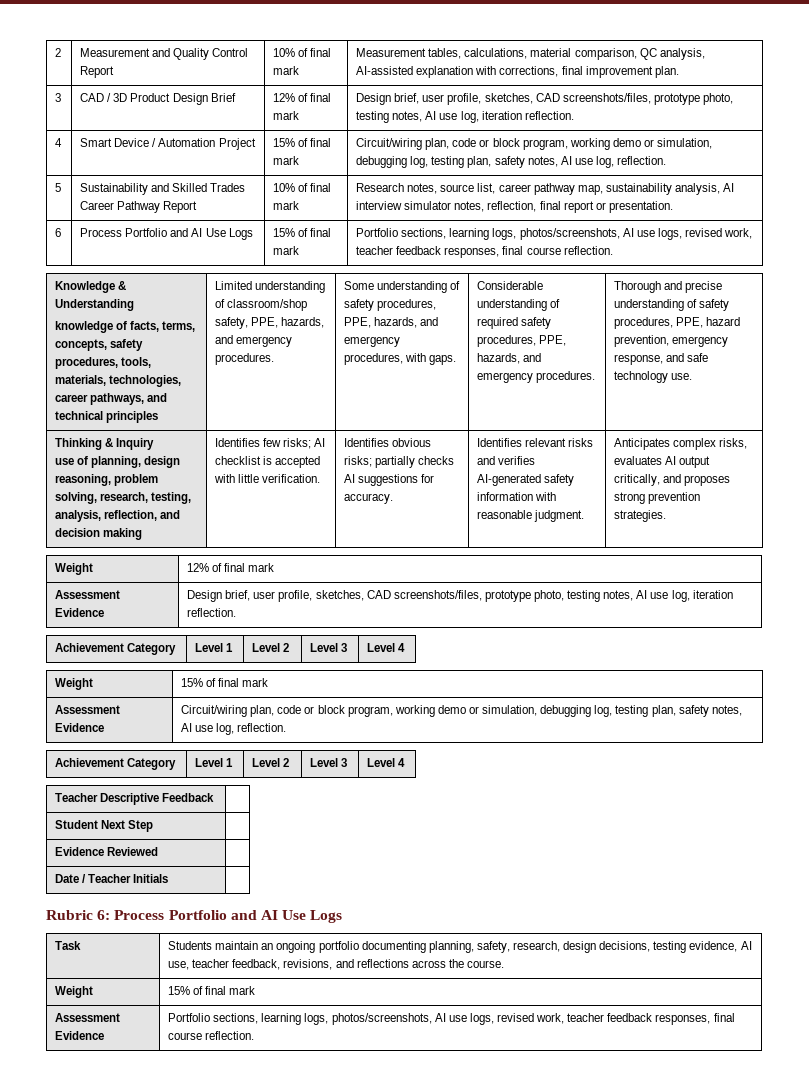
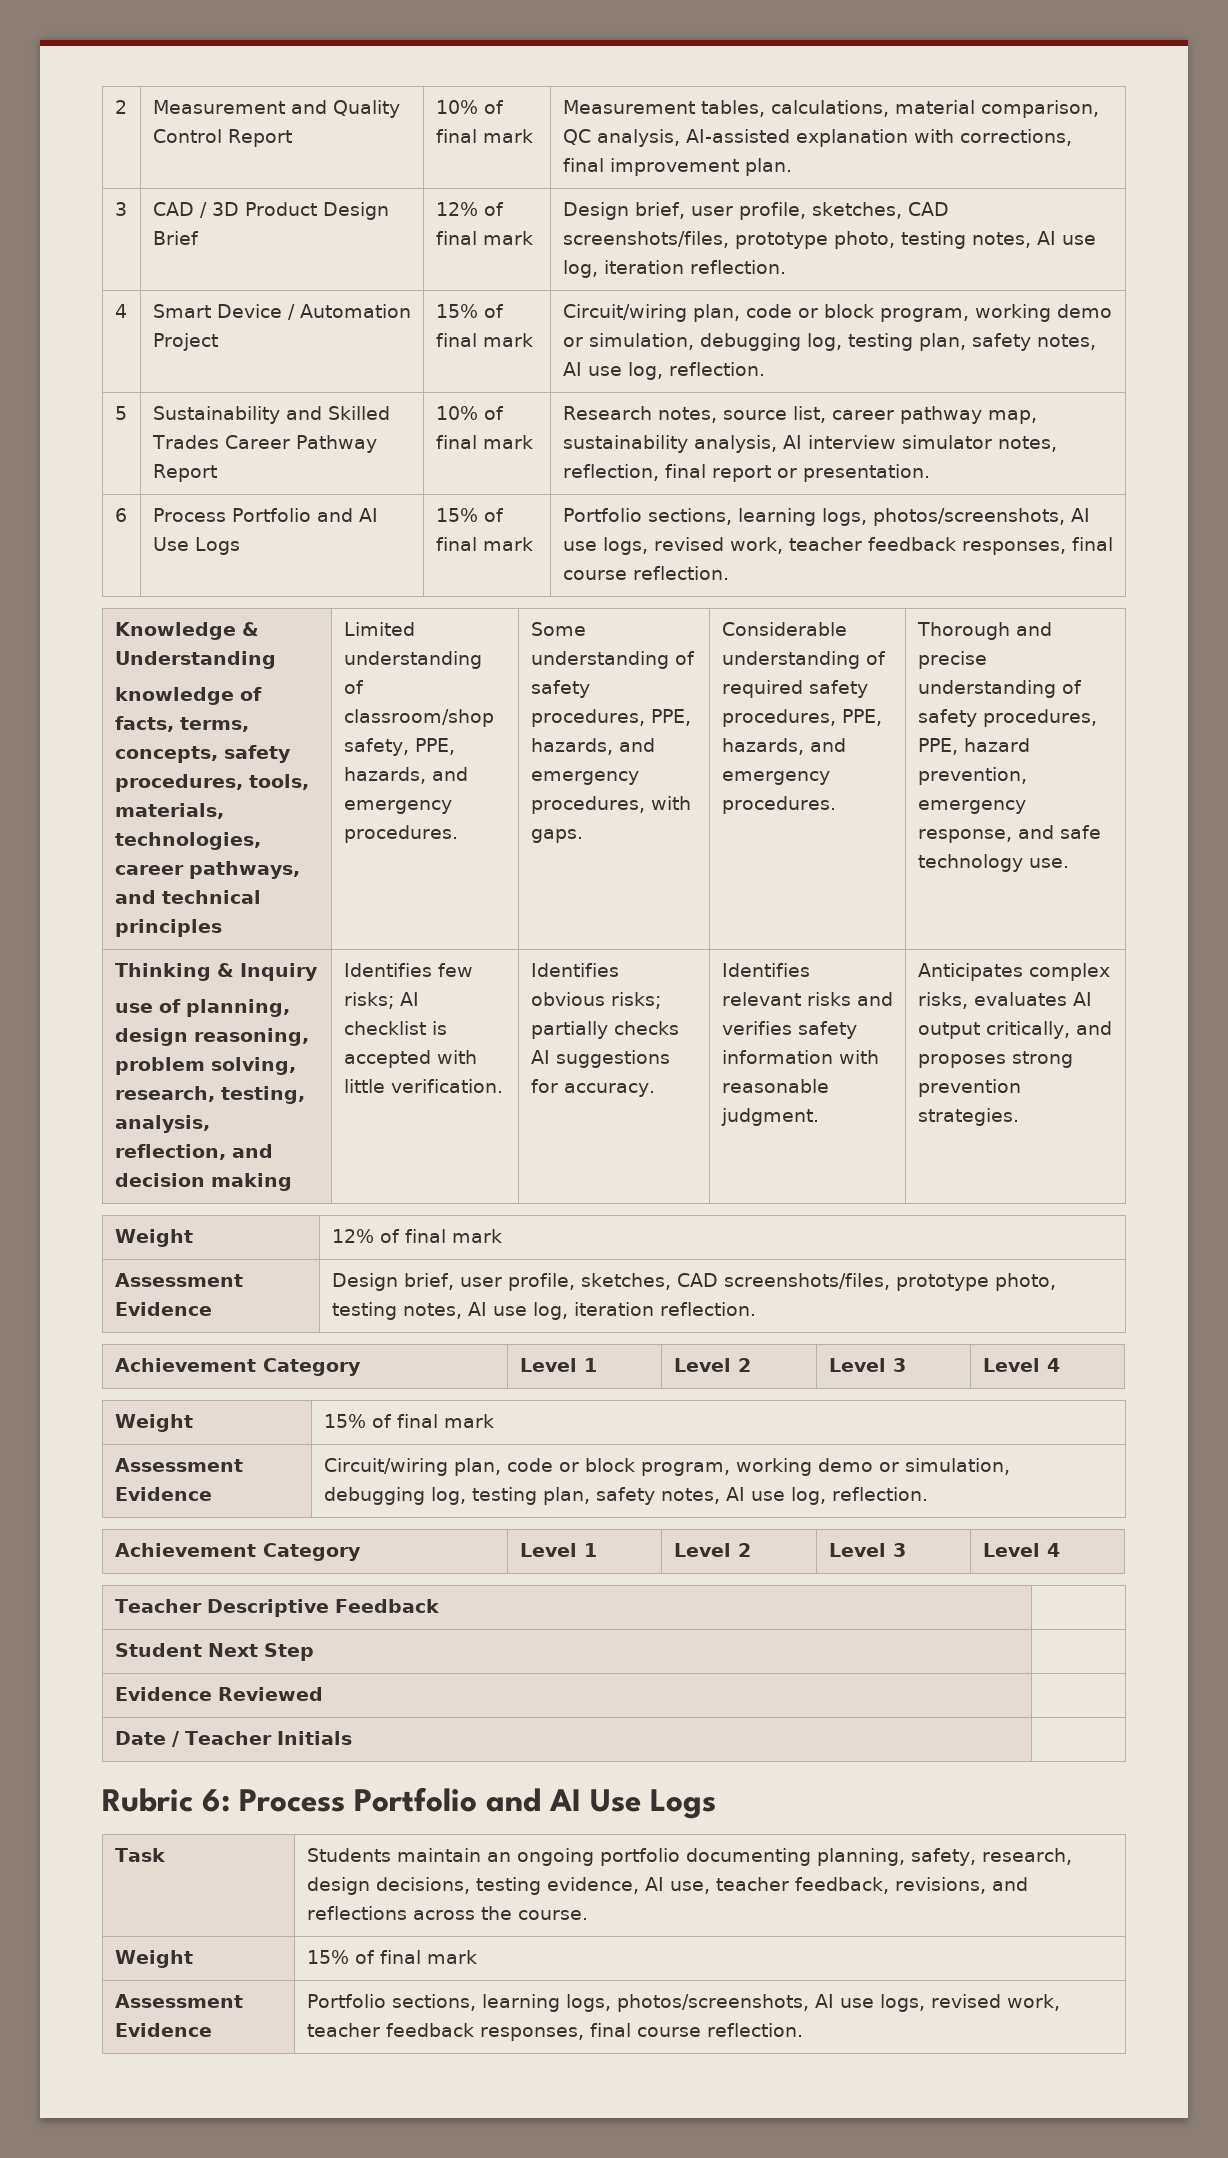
- Identifies relevant risks and verifies AI-generated safety information with reasonable judgment.
+ Identifies relevant risks and verifies safety information with reasonable judgment.

